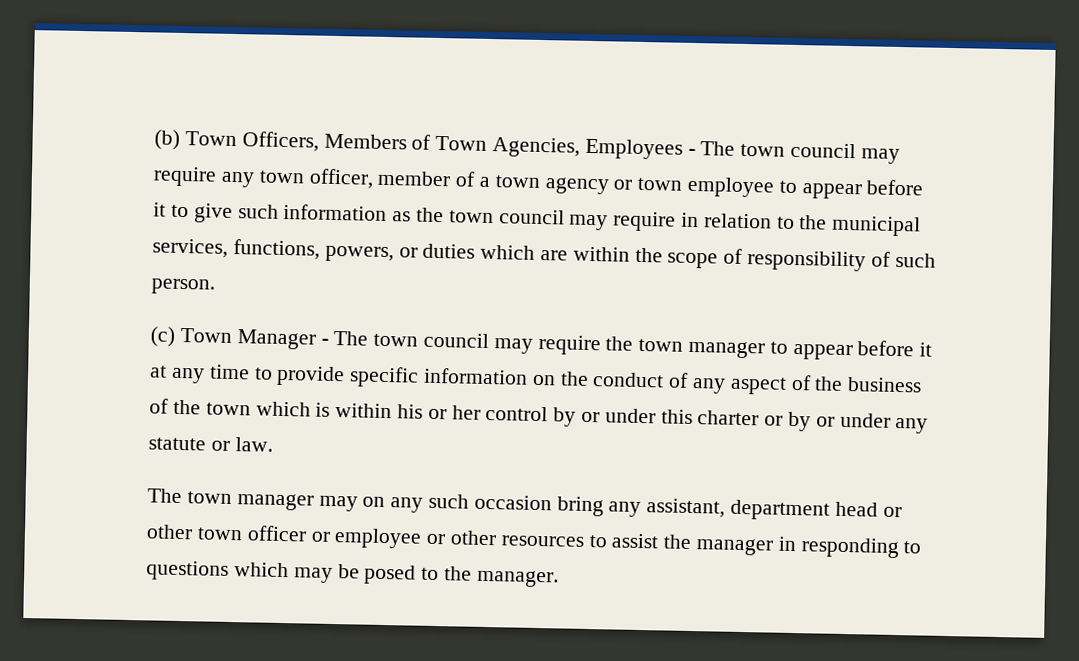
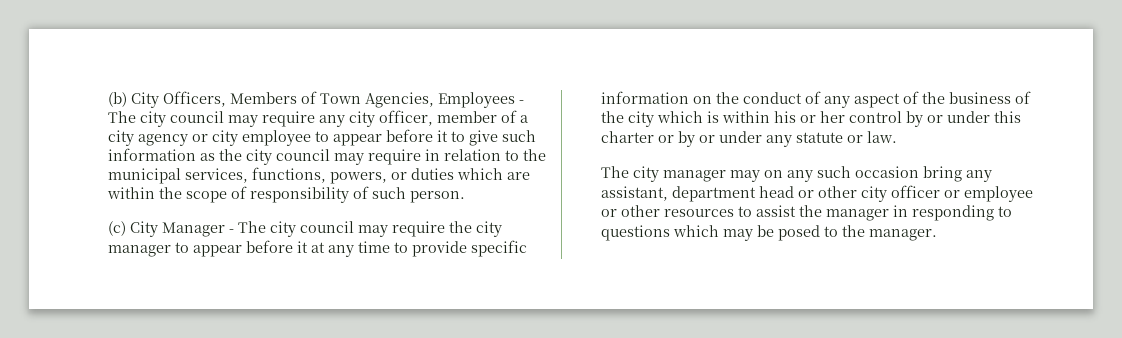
- (b) Town Officers, Members of Town Agencies, Employees - The town council may require any town officer, member of a town agency or town employee to appear before it to give such information as the town council may require in relation to the municipal services, functions, powers, or duties which are within the scope of responsibility of such person.
+ (b) City Officers, Members of Town Agencies, Employees - The city council may require any city officer, member of a city agency or city employee to appear before it to give such information as the city council may require in relation to the municipal services, functions, powers, or duties which are within the scope of responsibility of such person.
- (c) Town Manager - The town council may require the town manager to appear before it at any time to provide specific information on the conduct of any aspect of the business of the town which is within his or her control by or under this charter or by or under any statute or law.
+ (c) City Manager - The city council may require the city manager to appear before it at any time to provide specific information on the conduct of any aspect of the business of the city which is within his or her control by or under this charter or by or under any statute or law.
- The town manager may on any such occasion bring any assistant, department head or other town officer or employee or other resources to assist the manager in responding to questions which may be posed to the manager.
+ The city manager may on any such occasion bring any assistant, department head or other city officer or employee or other resources to assist the manager in responding to questions which may be posed to the manager.

